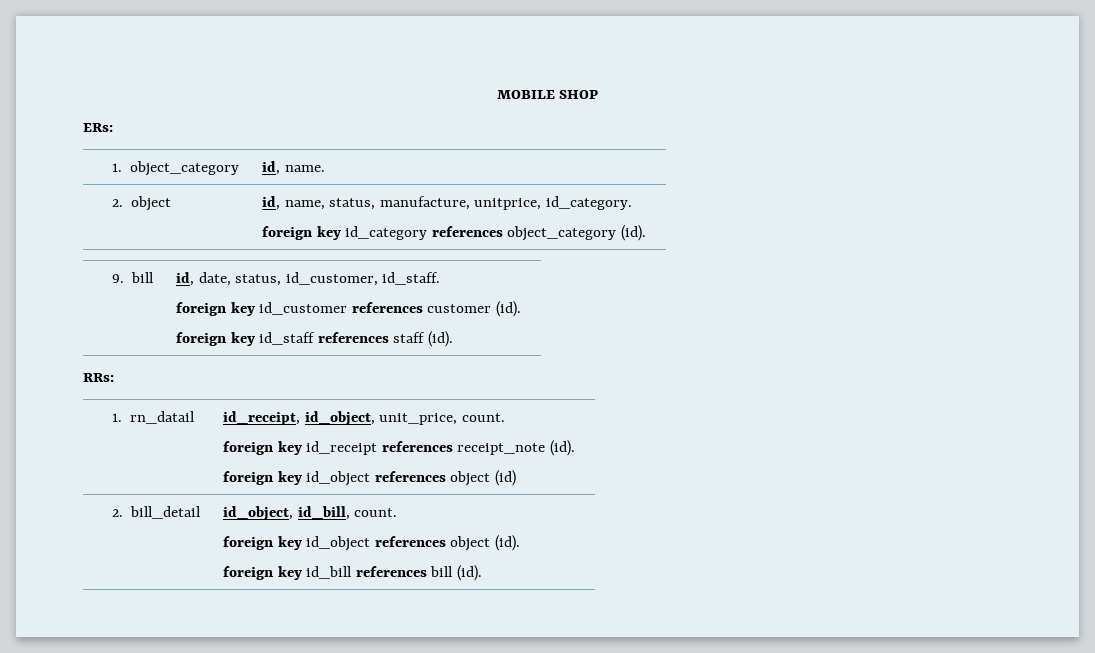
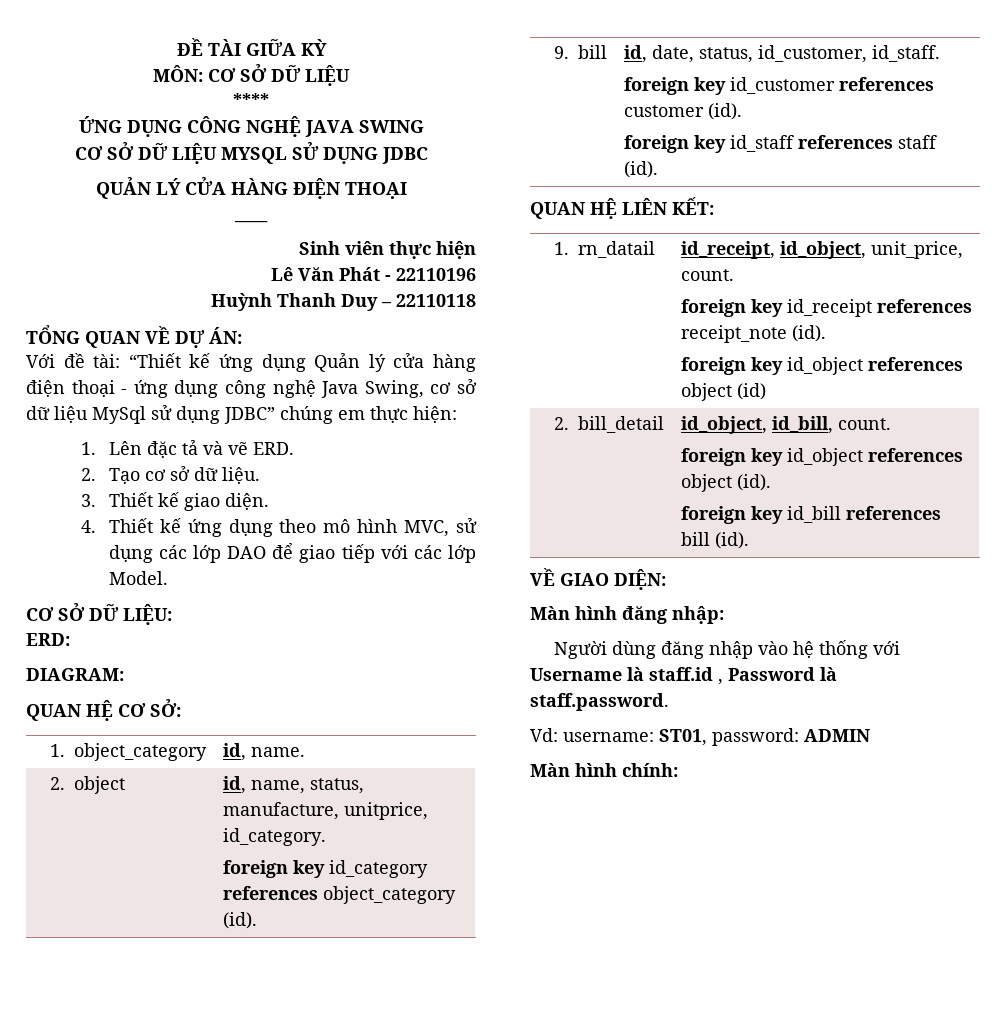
- MOBILE SHOP
- ERs:
+ ĐỀ TÀI GIỮA KỲ
+ MÔN: CƠ SỞ DỮ LIỆU
+ ****
+ ỨNG DỤNG CÔNG NGHỆ JAVA SWING
+ CƠ SỞ DỮ LIỆU MYSQL SỬ DỤNG JDBC
+ QUẢN LÝ CỬA HÀNG ĐIỆN THOẠI
+ ____
+ Sinh viên thực hiện
+ Lê Văn Phát - 22110196
+ Huỳnh Thanh Duy – 22110118
+ TỔNG QUAN VỀ DỰ ÁN:
+ Với đề tài: “Thiết kế ứng dụng Quản lý cửa hàng điện thoại - ứng dụng công nghệ Java Swing, cơ sở dữ liệu MySql sử dụng JDBC” chúng em thực hiện:
+ 1. Lên đặc tả và vẽ ERD.
+ 2. Tạo cơ sở dữ liệu.
+ 3. Thiết kế giao diện.
+ 4. Thiết kế ứng dụng theo mô hình MVC, sử dụng các lớp DAO để giao tiếp với các lớp Model.
+ CƠ SỞ DỮ LIỆU:
+ ERD:
+ DIAGRAM:
+ QUAN HỆ CƠ SỞ:
- RRs:
+ QUAN HỆ LIÊN KẾT:
+ VỀ GIAO DIỆN:
+ Màn hình đăng nhập:
+ Người dùng đăng nhập vào hệ thống với Username là staff.id , Password là staff.password.
+ Vd: username: ST01, password: ADMIN
+ Màn hình chính:

